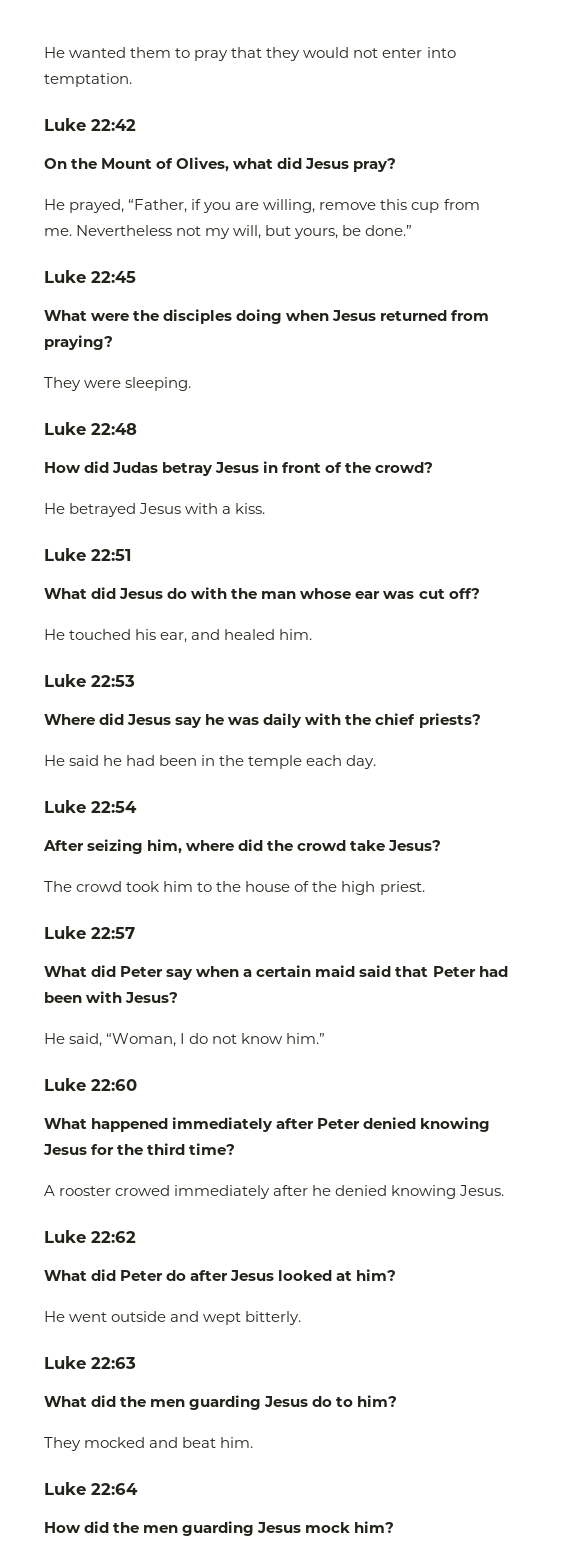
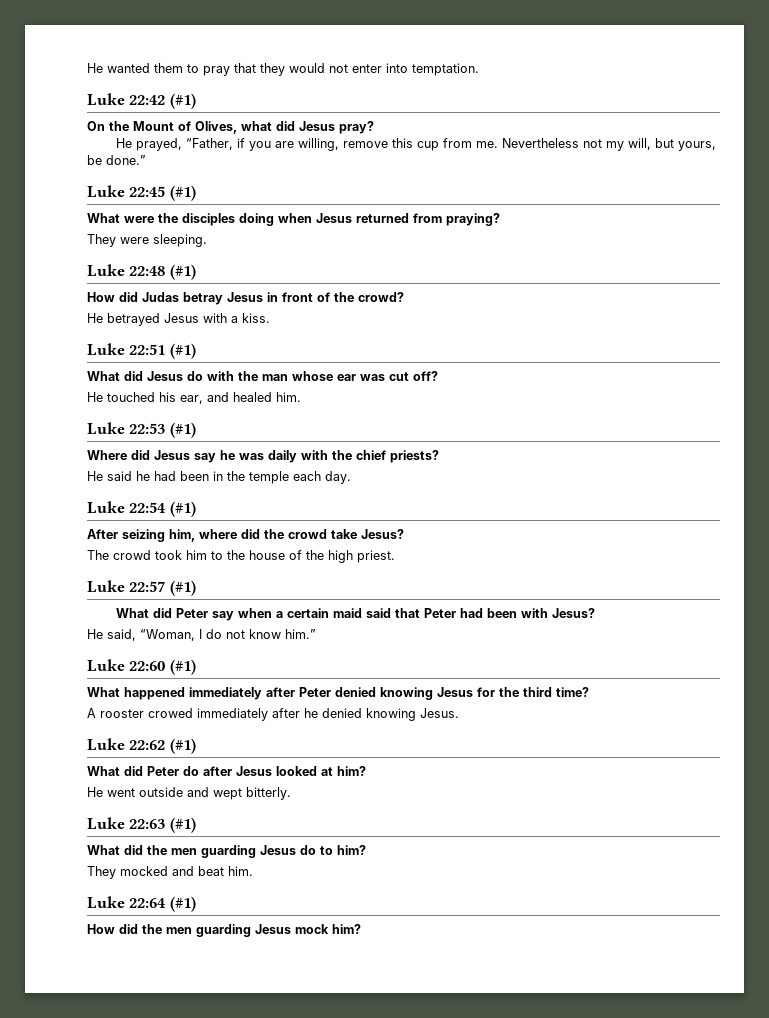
- Luke 22:42
+ Luke 22:42 (#1)
- Luke 22:45
+ Luke 22:45 (#1)
- Luke 22:48
+ Luke 22:48 (#1)
- Luke 22:51
+ Luke 22:51 (#1)
- Luke 22:53
+ Luke 22:53 (#1)
- Luke 22:54
+ Luke 22:54 (#1)
- Luke 22:57
+ Luke 22:57 (#1)
- Luke 22:60
+ Luke 22:60 (#1)
- Luke 22:62
+ Luke 22:62 (#1)
- Luke 22:63
+ Luke 22:63 (#1)
- Luke 22:64
+ Luke 22:64 (#1)

